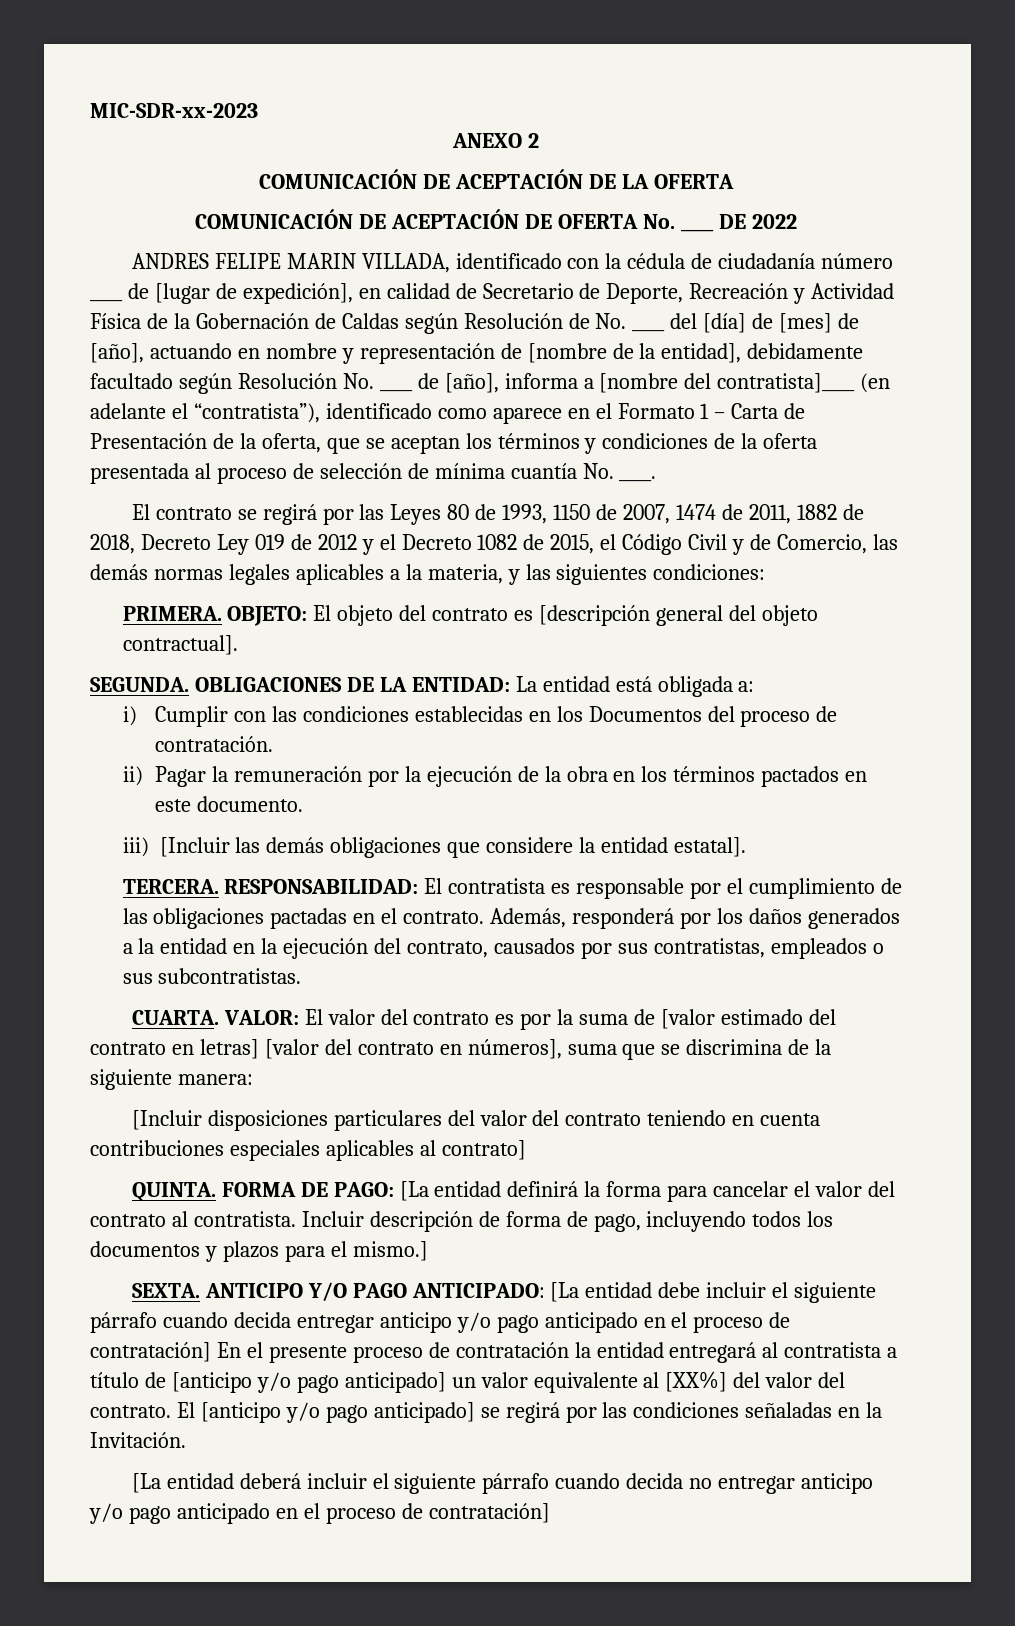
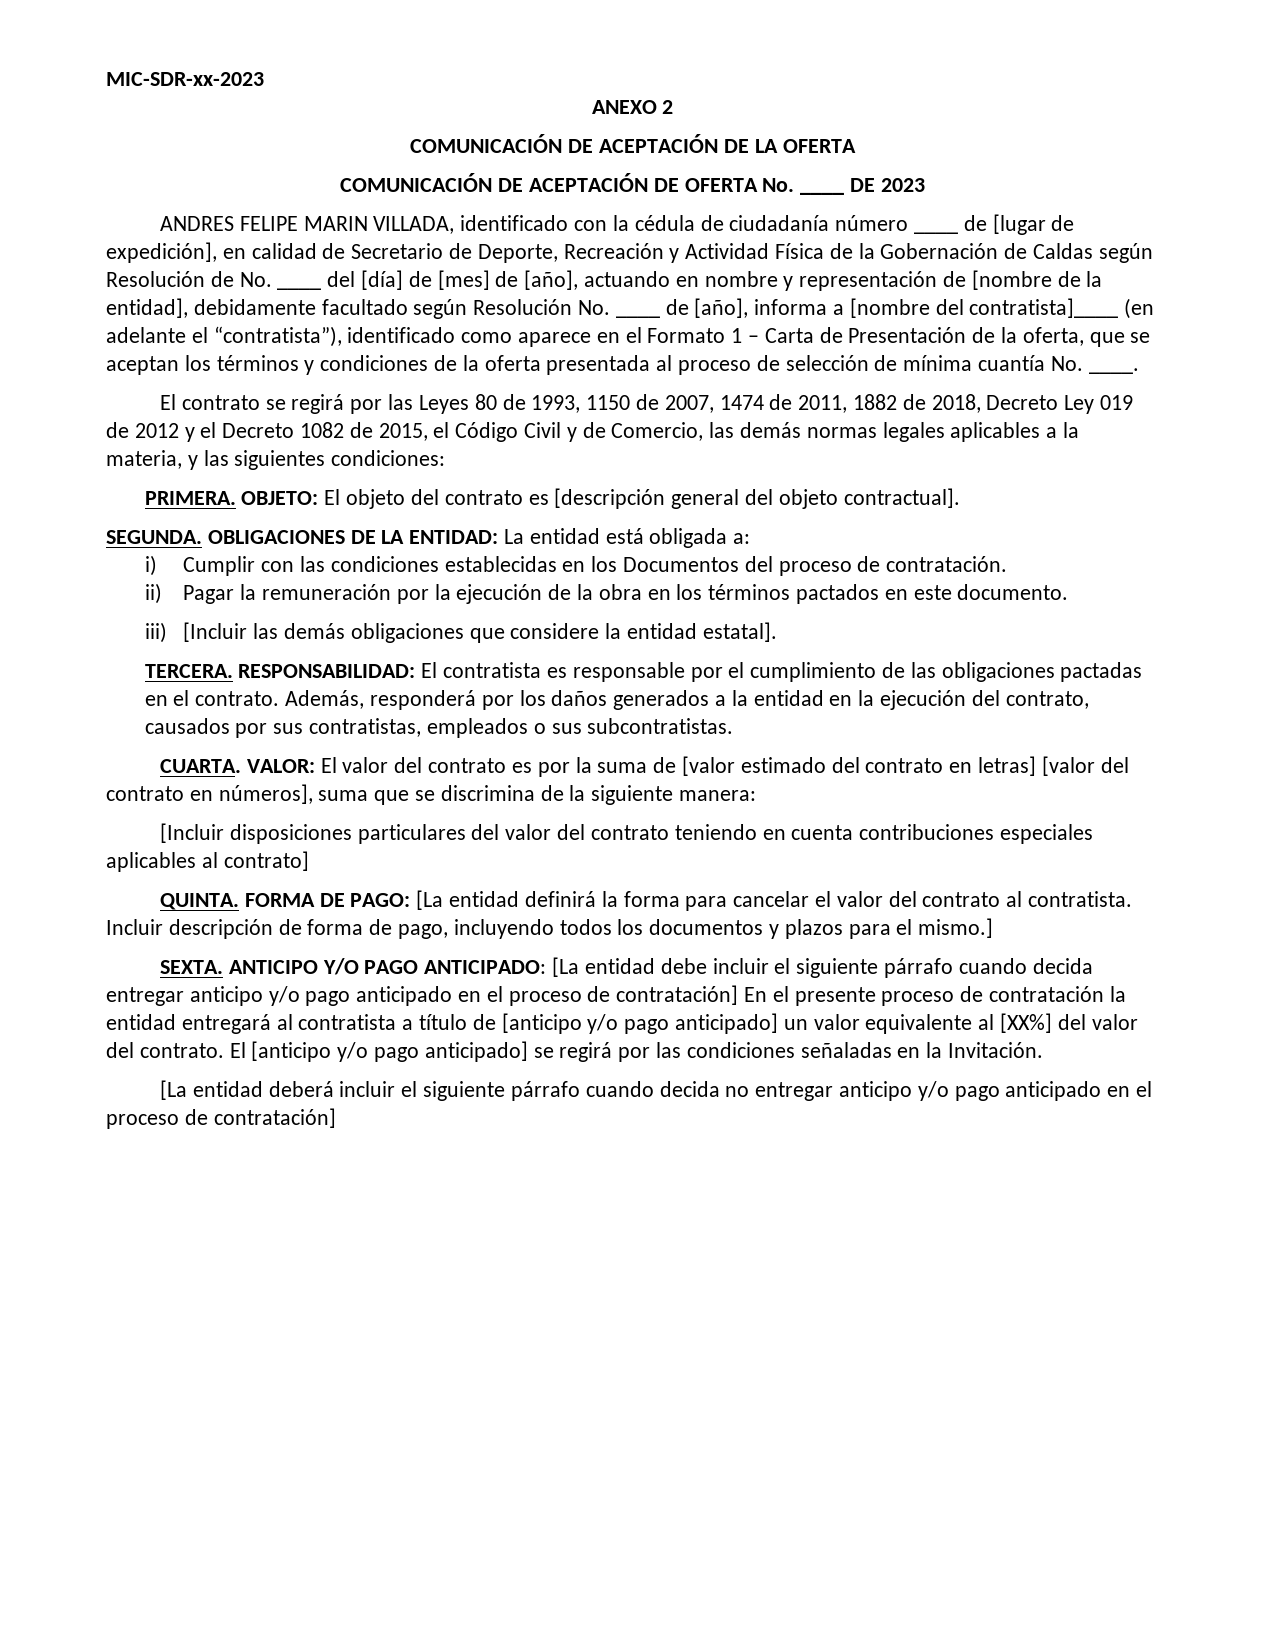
- COMUNICACIÓN DE ACEPTACIÓN DE OFERTA No. ____ DE 2022
+ COMUNICACIÓN DE ACEPTACIÓN DE OFERTA No. ____ DE 2023

